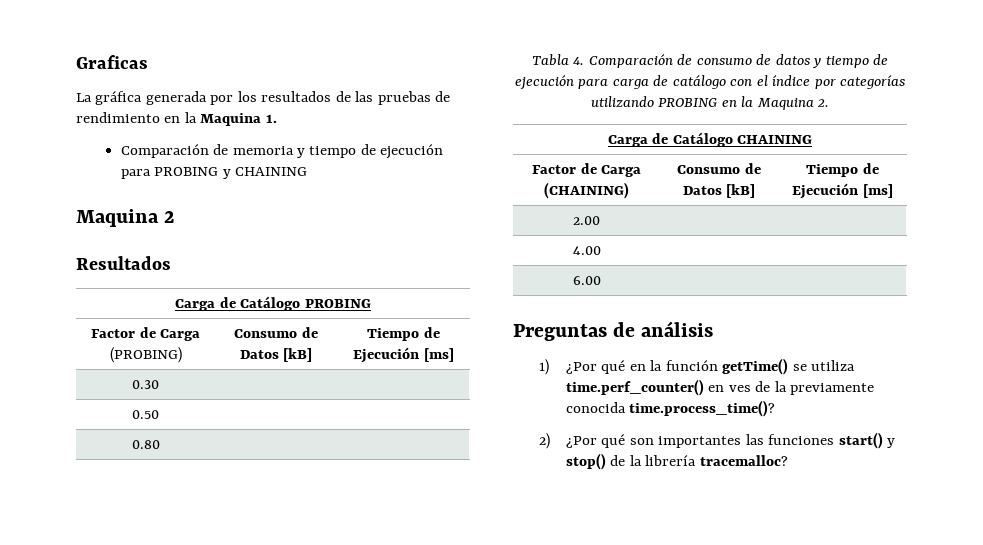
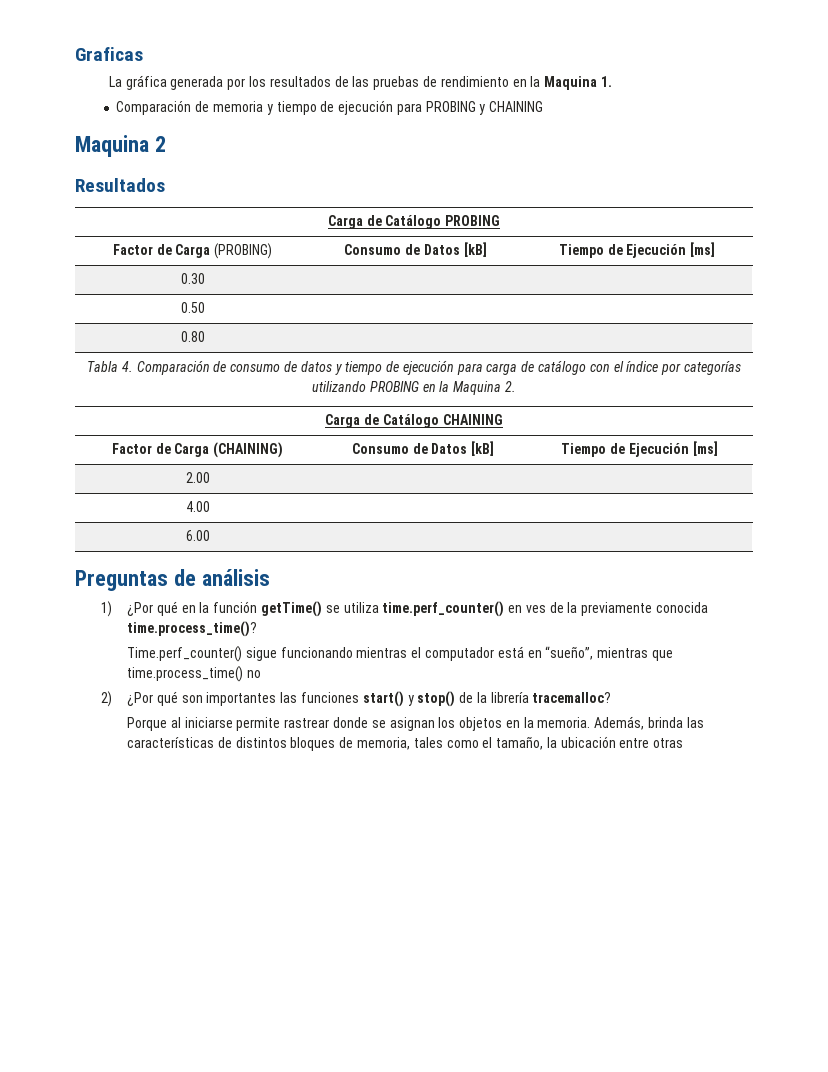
+ Time.perf_counter() sigue funcionando mientras el computador está en “sueño”, mientras que time.process_time() no
+ Porque al iniciarse permite rastrear donde se asignan los objetos en la memoria. Además, brinda las características de distintos bloques de memoria, tales como el tamaño, la ubicación entre otras

